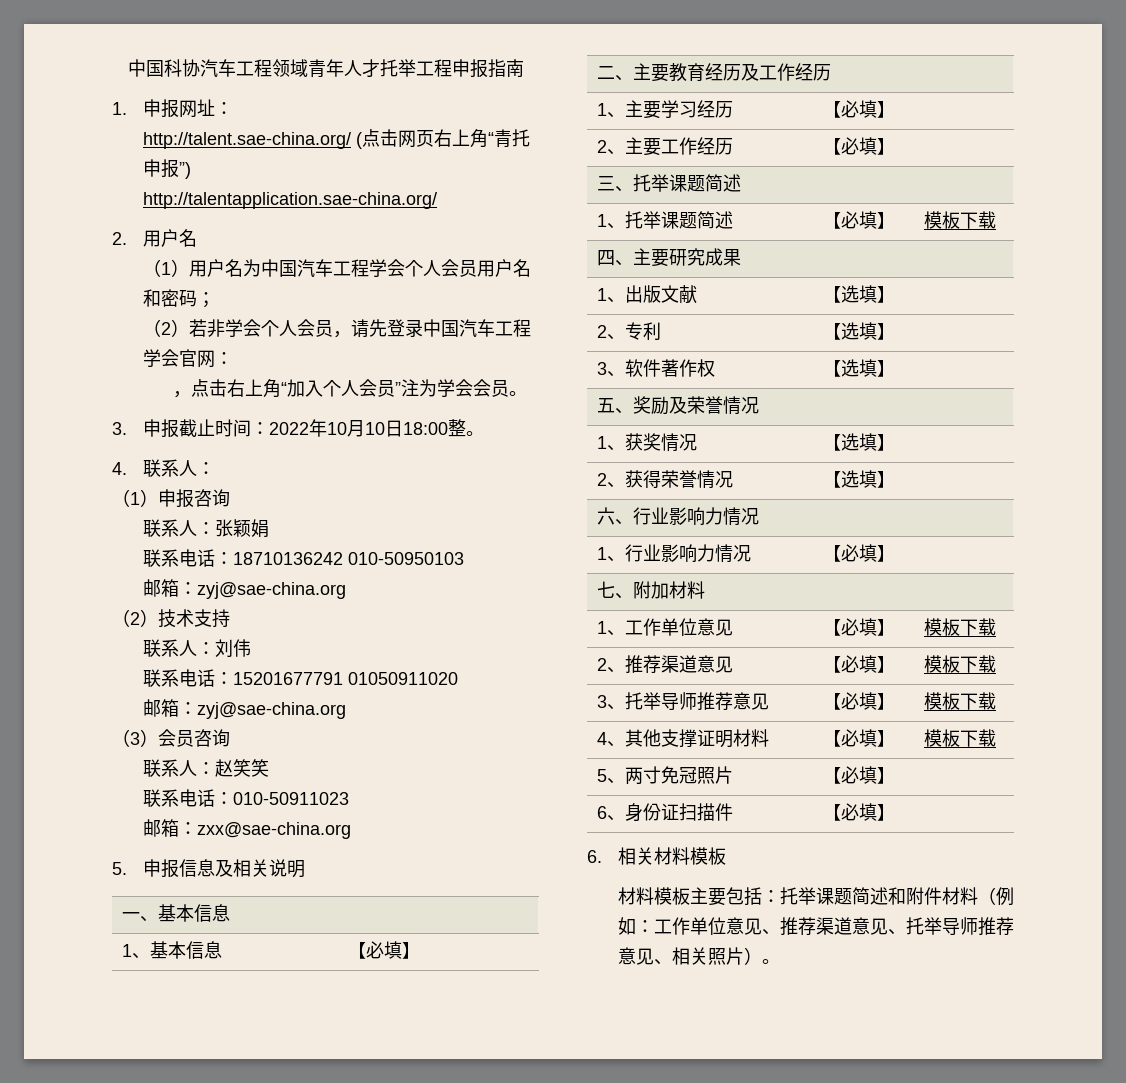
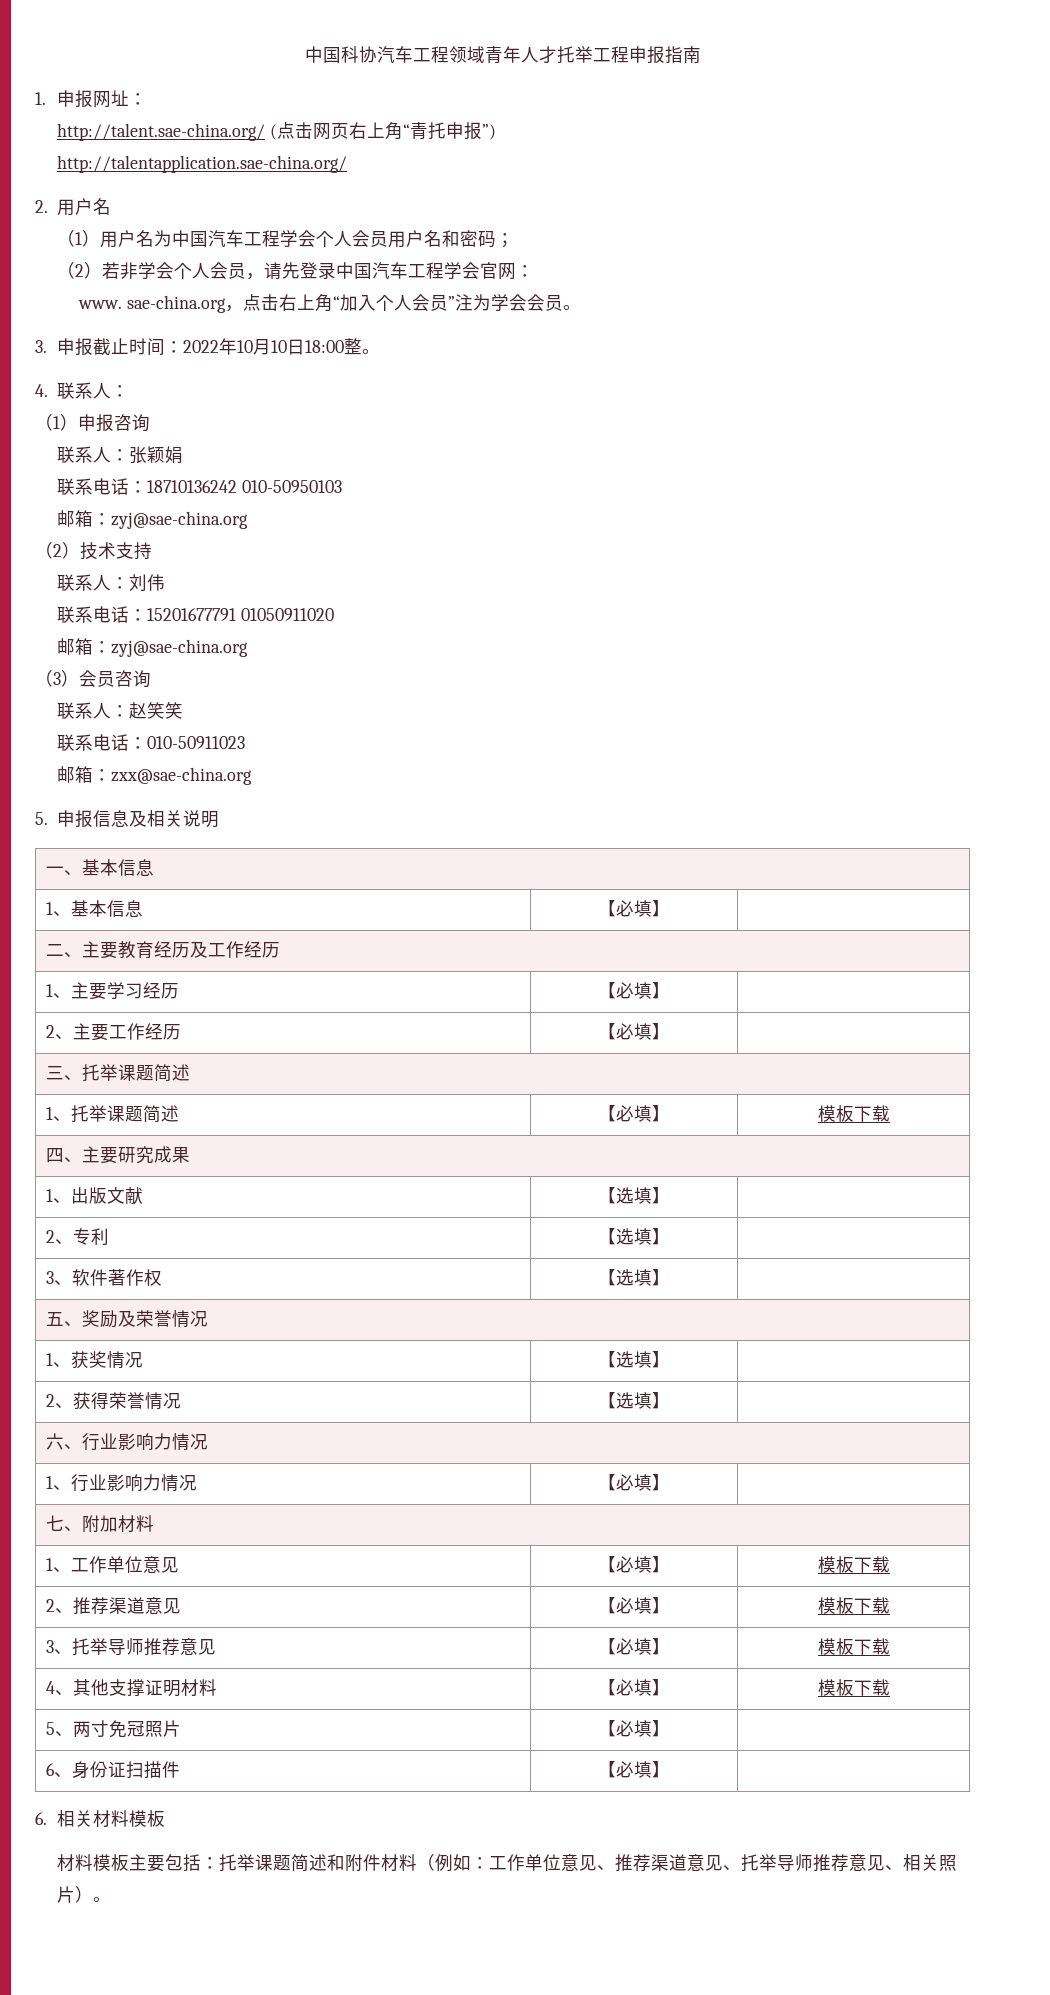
- ，点击右上角“加入个人会员”注为学会会员。
+ www. sae-china.org，点击右上角“加入个人会员”注为学会会员。

